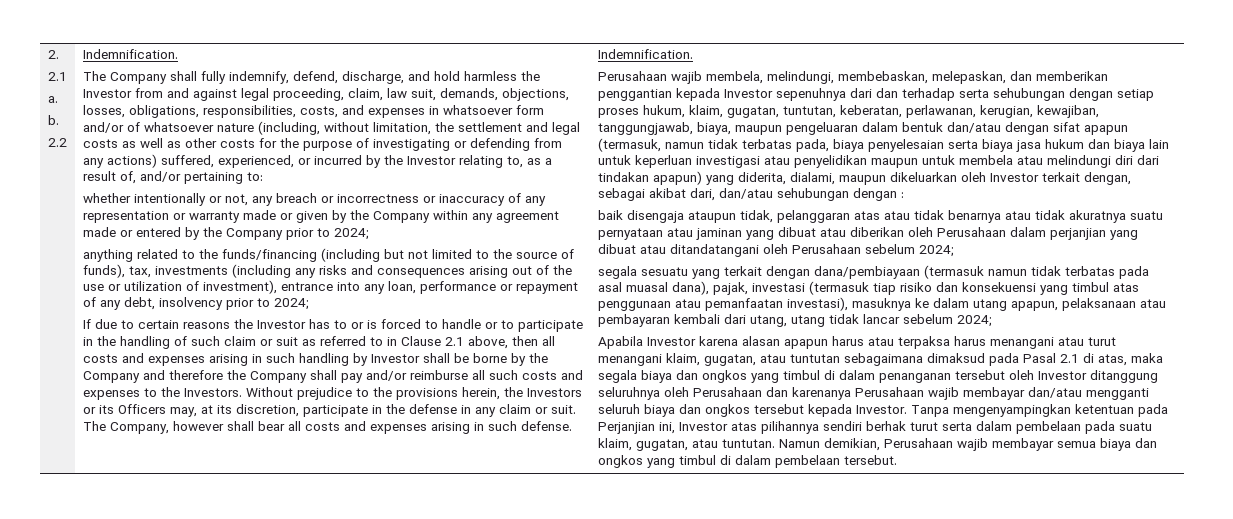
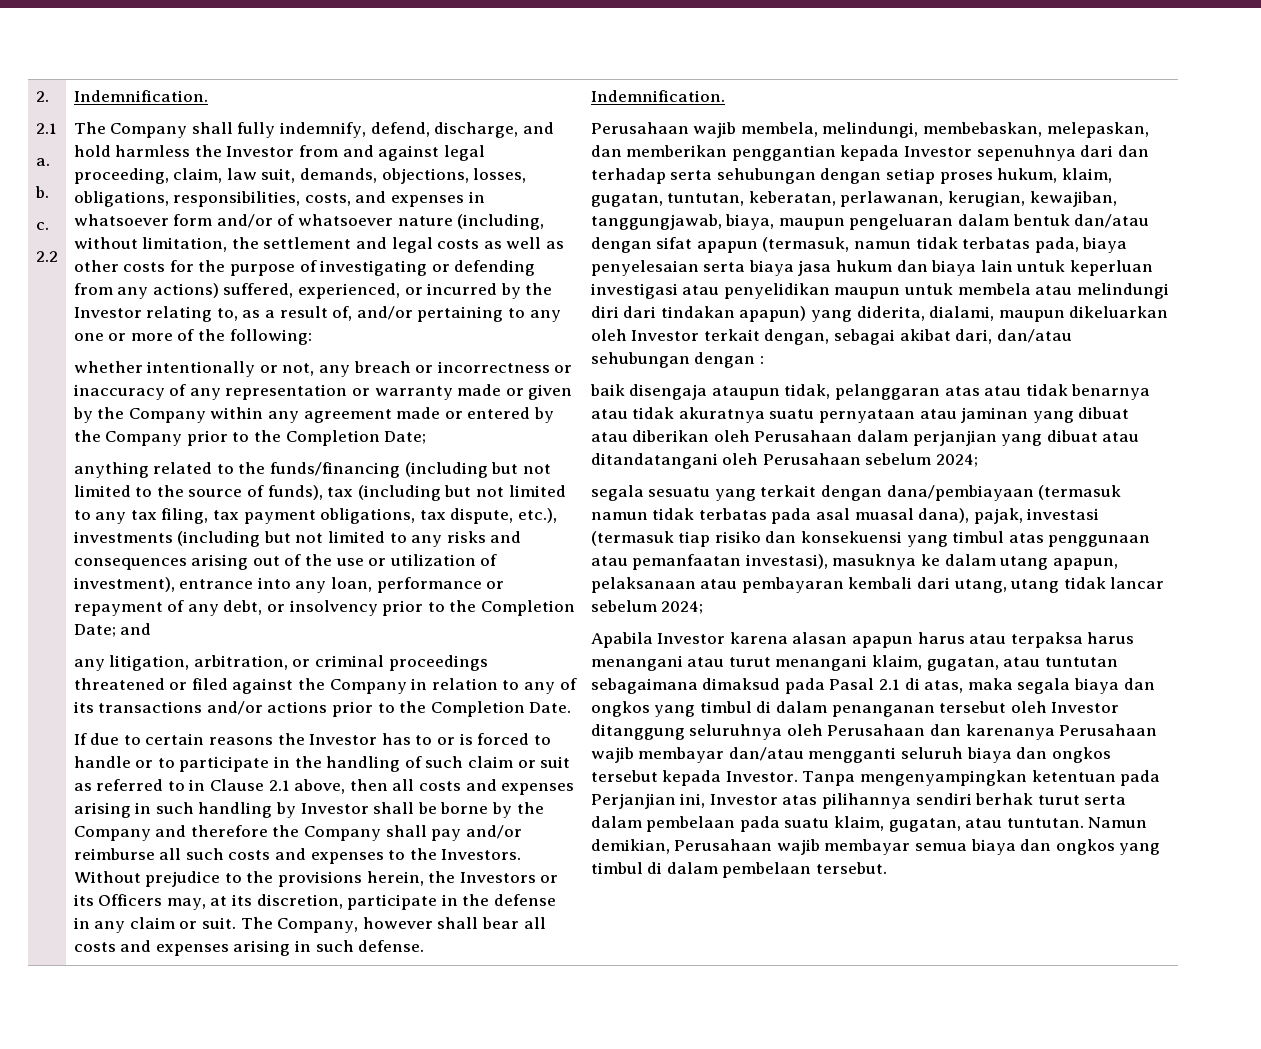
+ c.
- The Company shall fully indemnify, defend, discharge, and hold harmless the Investor from and against legal proceeding, claim, law suit, demands, objections, losses, obligations, responsibilities, costs, and expenses in whatsoever form and/or of whatsoever nature (including, without limitation, the settlement and legal costs as well as other costs for the purpose of investigating or defending from any actions) suffered, experienced, or incurred by the Investor relating to, as a result of, and/or pertaining to:
+ The Company shall fully indemnify, defend, discharge, and hold harmless the Investor from and against legal proceeding, claim, law suit, demands, objections, losses, obligations, responsibilities, costs, and expenses in whatsoever form and/or of whatsoever nature (including, without limitation, the settlement and legal costs as well as other costs for the purpose of investigating or defending from any actions) suffered, experienced, or incurred by the Investor relating to, as a result of, and/or pertaining to any one or more of the following:
- whether intentionally or not, any breach or incorrectness or inaccuracy of any representation or warranty made or given by the Company within any agreement made or entered by the Company prior to 2024;
+ whether intentionally or not, any breach or incorrectness or inaccuracy of any representation or warranty made or given by the Company within any agreement made or entered by the Company prior to the Completion Date;
- anything related to the funds/financing (including but not limited to the source of funds), tax, investments (including any risks and consequences arising out of the use or utilization of investment), entrance into any loan, performance or repayment of any debt, insolvency prior to 2024;
+ anything related to the funds/financing (including but not limited to the source of funds), tax (including but not limited to any tax filing, tax payment obligations, tax dispute, etc.), investments (including but not limited to any risks and consequences arising out of the use or utilization of investment), entrance into any loan, performance or repayment of any debt, or insolvency prior to the Completion Date; and
+ any litigation, arbitration, or criminal proceedings threatened or filed against the Company in relation to any of its transactions and/or actions prior to the Completion Date.

